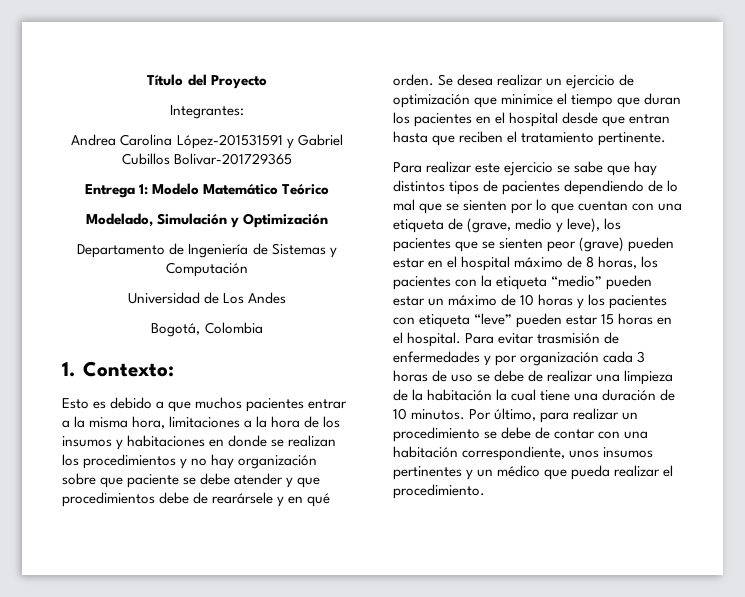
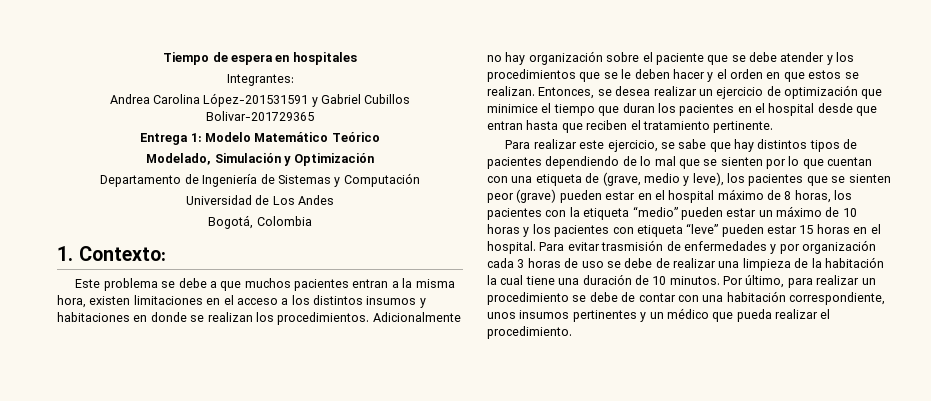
- Título del Proyecto
+ Tiempo de espera en hospitales
- Esto es debido a que muchos pacientes entrar a la misma hora, limitaciones a la hora de los insumos y habitaciones en donde se realizan los procedimientos y no hay organización sobre que paciente se debe atender y que procedimientos debe de rearársele y en qué orden. Se desea realizar un ejercicio de optimización que minimice el tiempo que duran los pacientes en el hospital desde que entran hasta que reciben el tratamiento pertinente.
+ Este problema se debe a que muchos pacientes entran a la misma hora, existen limitaciones en el acceso a los distintos insumos y habitaciones en donde se realizan los procedimientos. Adicionalmente no hay organización sobre el paciente que se debe atender y los procedimientos que se le deben hacer y el orden en que estos se realizan. Entonces, se desea realizar un ejercicio de optimización que minimice el tiempo que duran los pacientes en el hospital desde que entran hasta que reciben el tratamiento pertinente.
- Para realizar este ejercicio se sabe que hay distintos tipos de pacientes dependiendo de lo mal que se sienten por lo que cuentan con una etiqueta de (grave, medio y leve), los pacientes que se sienten peor (grave) pueden estar en el hospital máximo de 8 horas, los pacientes con la etiqueta “medio” pueden estar un máximo de 10 horas y los pacientes con etiqueta “leve” pueden estar 15 horas en el hospital.
+ Para realizar este ejercicio, se sabe que hay distintos tipos de pacientes dependiendo de lo mal que se sienten por lo que cuentan con una etiqueta de (grave, medio y leve), los pacientes que se sienten peor (grave) pueden estar en el hospital máximo de 8 horas, los pacientes con la etiqueta “medio” pueden estar un máximo de 10 horas y los pacientes con etiqueta “leve” pueden estar 15 horas en el hospital.

